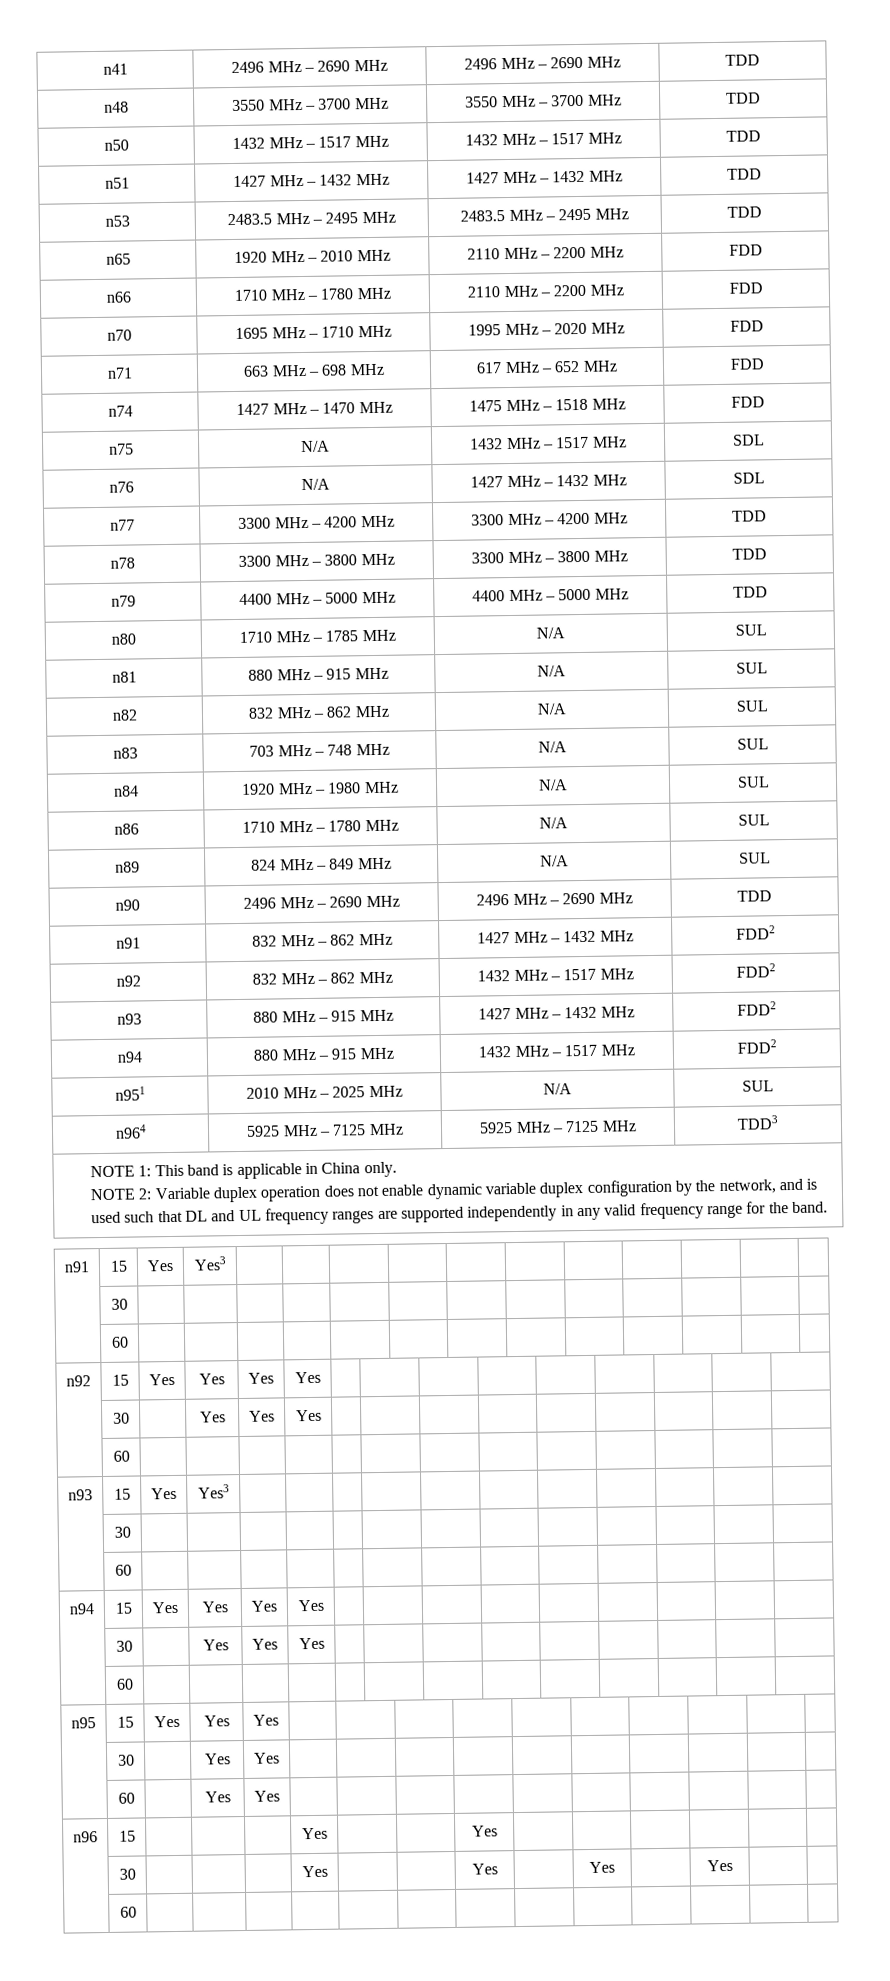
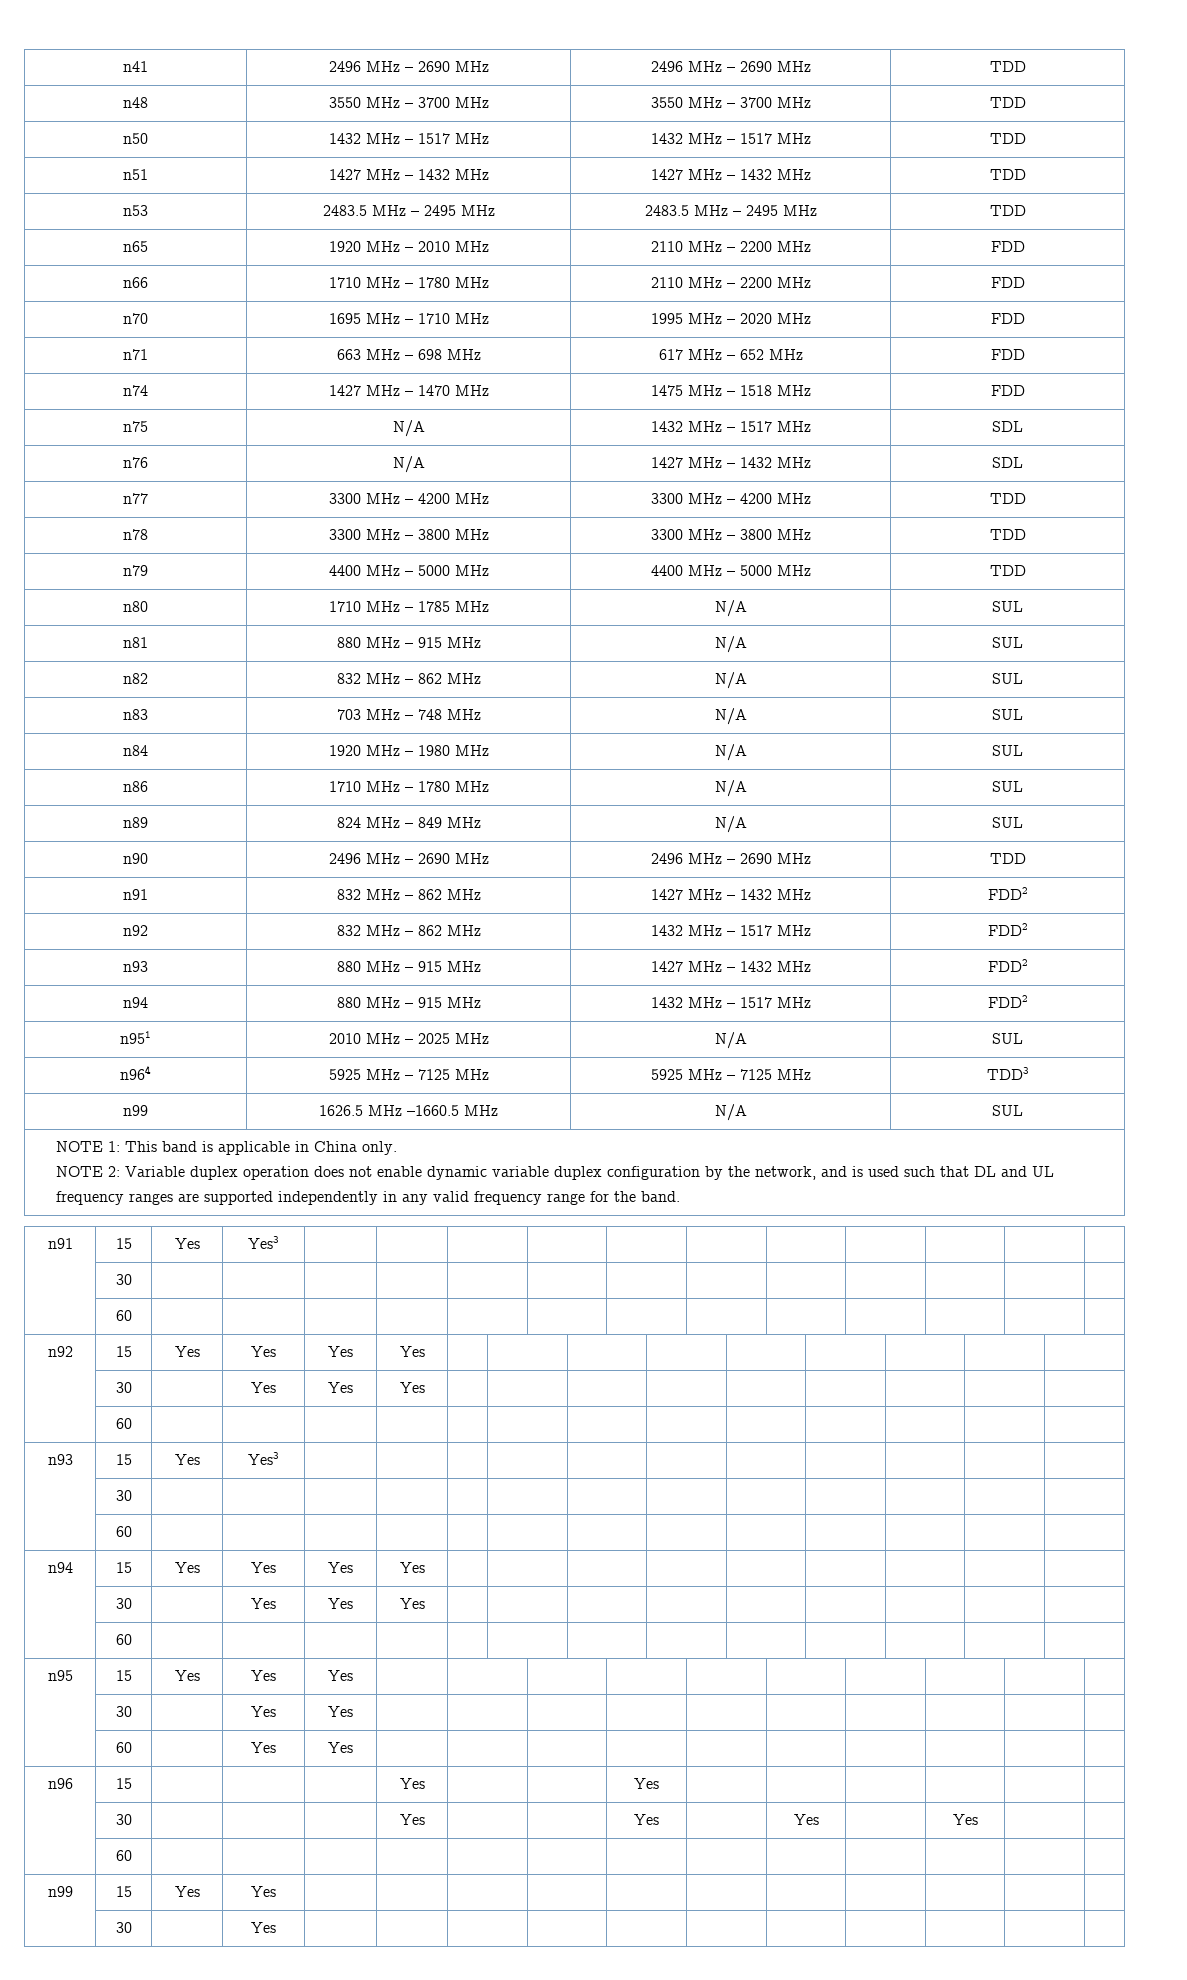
+ n99 | 1626.5 MHz –1660.5 MHz | N/A | SUL
+ n99 | 15 | Yes | Yes | | | | | | | | | | |
+ | 30 | | Yes | | | | | | | | | | |

